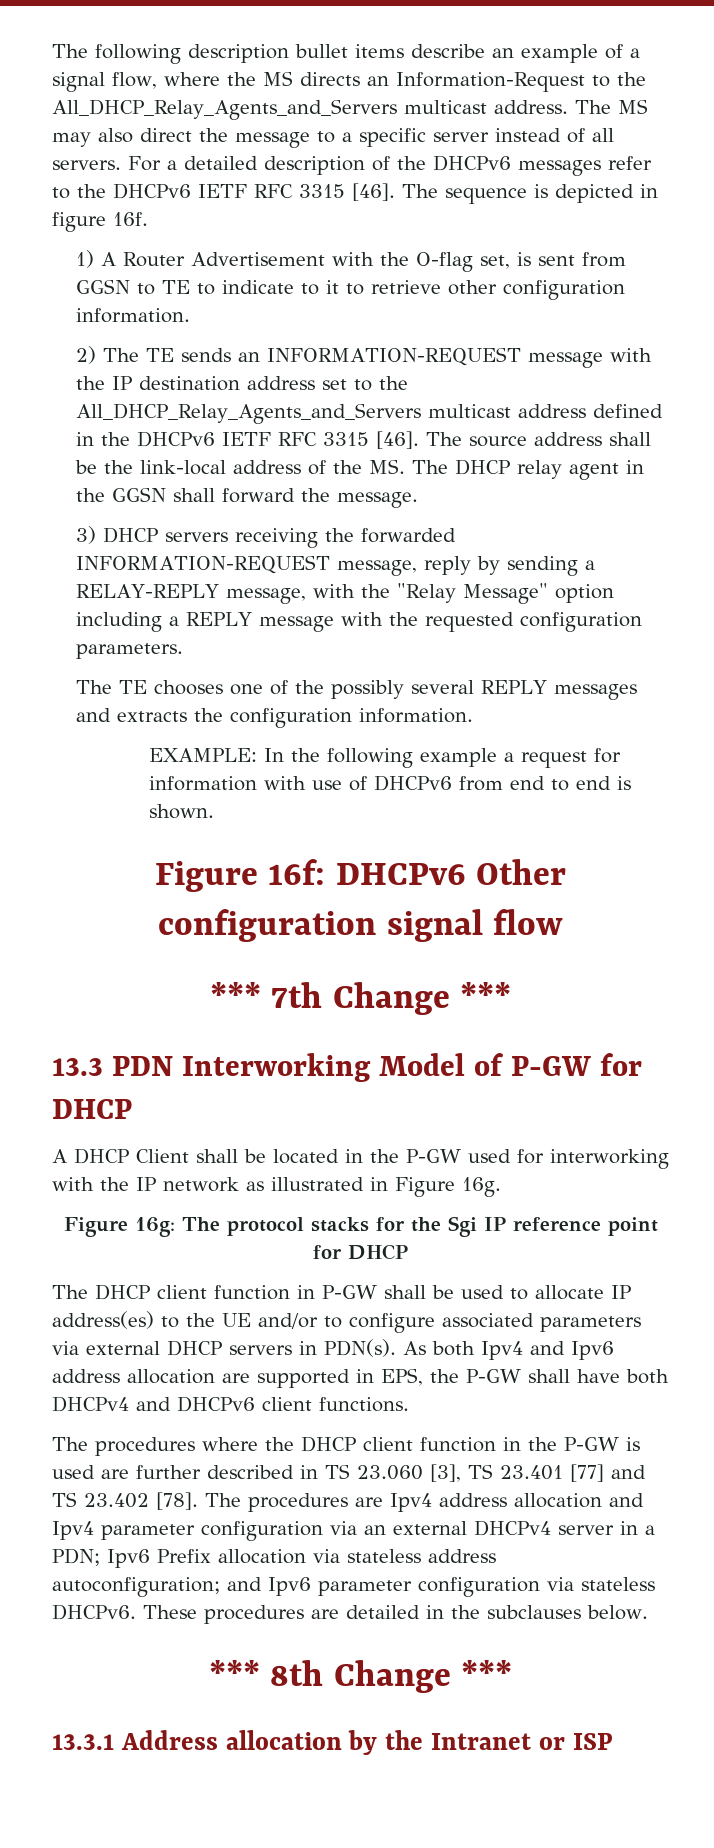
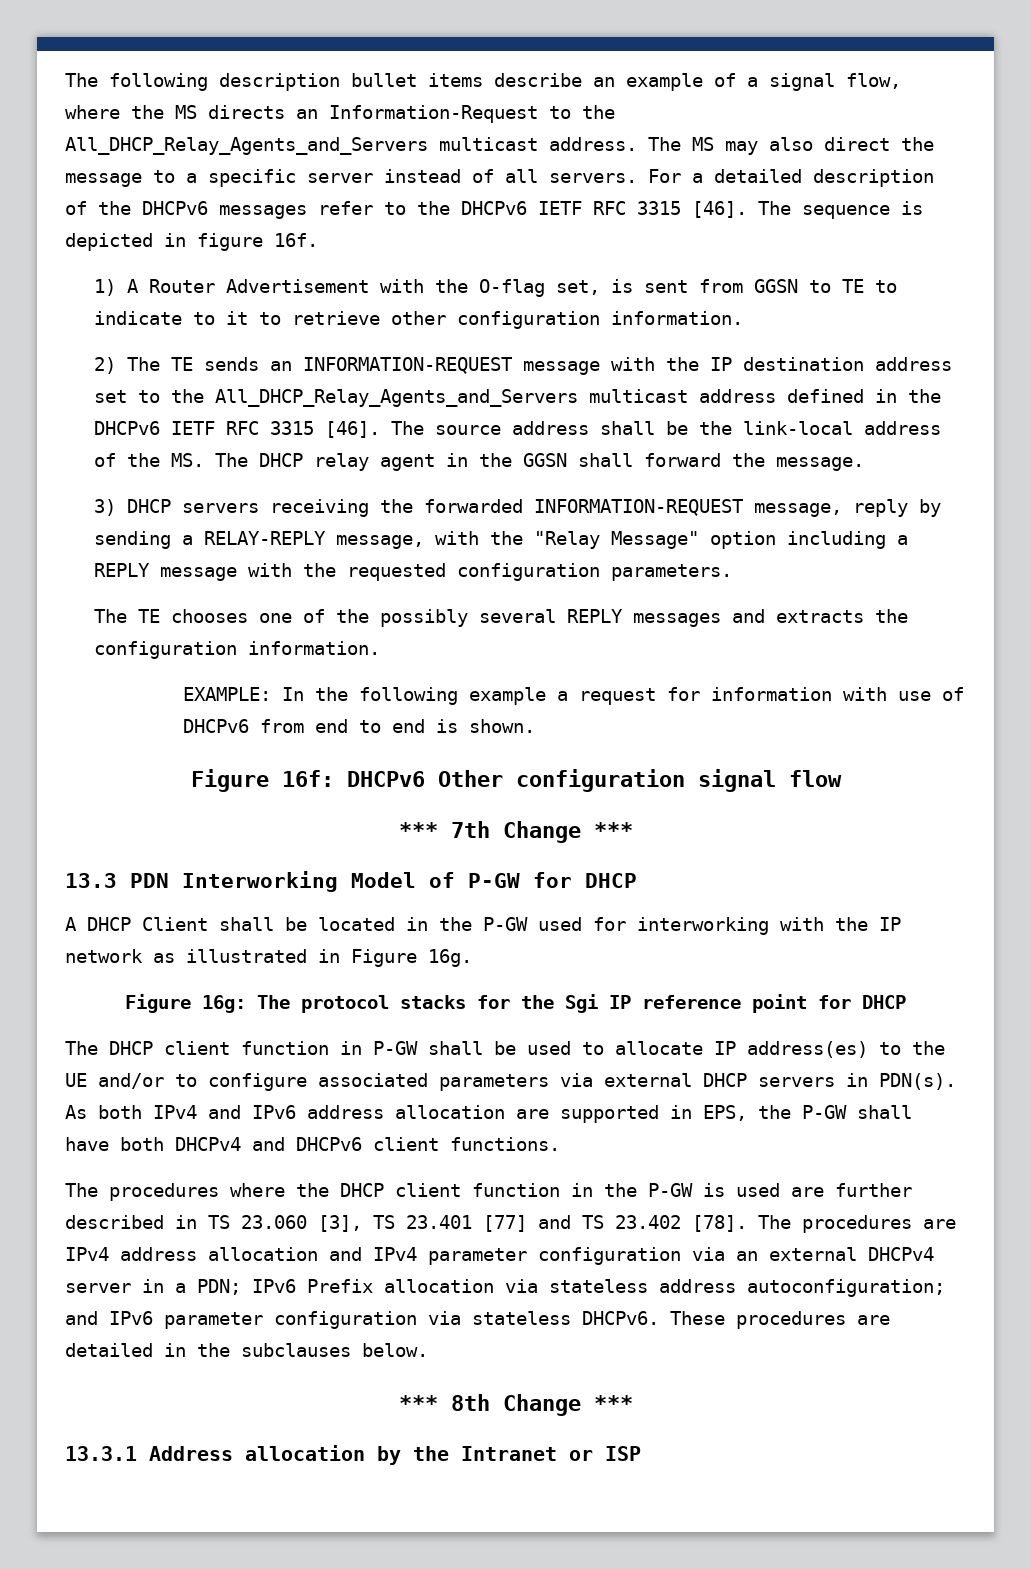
- As both Ipv4 and Ipv6 address allocation are supported in EPS, the P-GW shall have both DHCPv4 and DHCPv6 client functions.
+ As both IPv4 and IPv6 address allocation are supported in EPS, the P-GW shall have both DHCPv4 and DHCPv6 client functions.
- The procedures are Ipv4 address allocation and Ipv4 parameter configuration via an external DHCPv4 server in a PDN; Ipv6 Prefix allocation via stateless address autoconfiguration; and Ipv6 parameter configuration via stateless DHCPv6.
+ The procedures are IPv4 address allocation and IPv4 parameter configuration via an external DHCPv4 server in a PDN; IPv6 Prefix allocation via stateless address autoconfiguration; and IPv6 parameter configuration via stateless DHCPv6.

